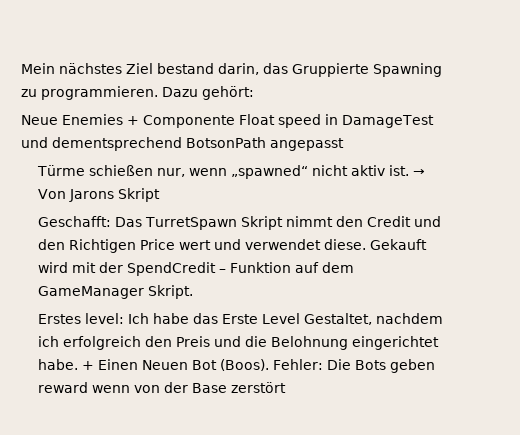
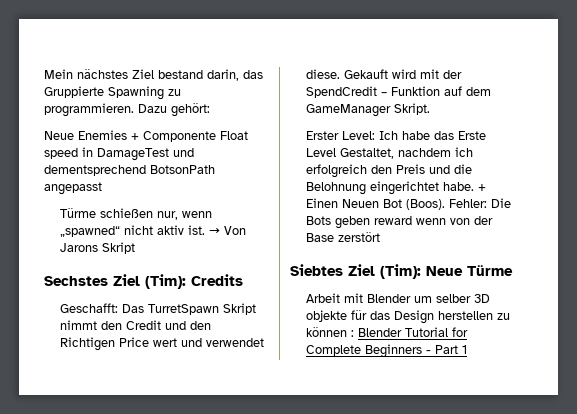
+ Sechstes Ziel (Tim): Credits
- Erstes level: Ich habe das Erste Level Gestaltet, nachdem ich erfolgreich den Preis und die Belohnung eingerichtet habe.
+ Erster Level: Ich habe das Erste Level Gestaltet, nachdem ich erfolgreich den Preis und die Belohnung eingerichtet habe.
+ Siebtes Ziel (Tim): Neue Türme
+ Arbeit mit Blender um selber 3D objekte für das Design herstellen zu können : Blender Tutorial for Complete Beginners - Part 1

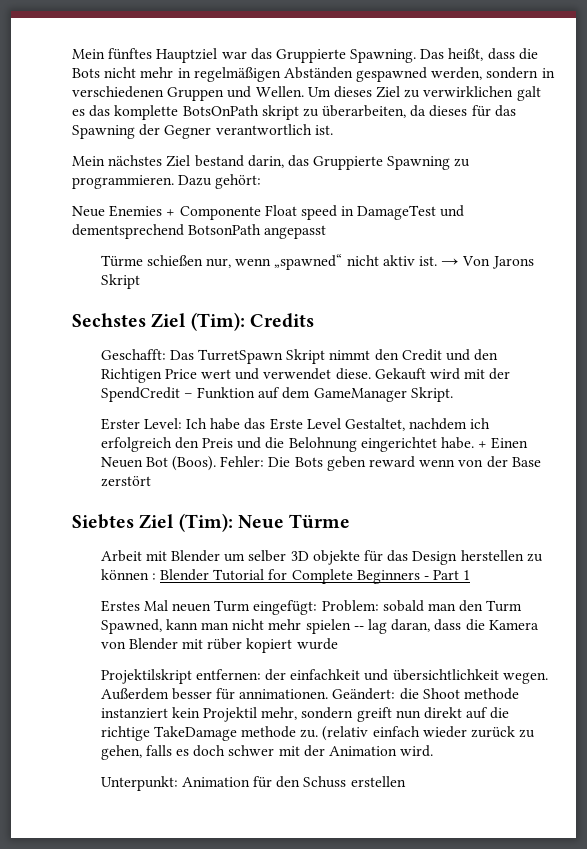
+ Mein fünftes Hauptziel war das Gruppierte Spawning. Das heißt, dass die Bots nicht mehr in regelmäßigen Abständen gespawned werden, sondern in verschiedenen Gruppen und Wellen. Um dieses Ziel zu verwirklichen galt es das komplette BotsOnPath skript zu überarbeiten, da dieses für das Spawning der Gegner verantwortlich ist.
+ Erstes Mal neuen Turm eingefügt: Problem: sobald man den Turm Spawned, kann man nicht mehr spielen -- lag daran, dass die Kamera von Blender mit rüber kopiert wurde
+ Projektilskript entfernen: der einfachkeit und übersichtlichkeit wegen. Außerdem besser für annimationen. Geändert: die Shoot methode instanziert kein Projektil mehr, sondern greift nun direkt auf die richtige TakeDamage methode zu. (relativ einfach wieder zurück zu gehen, falls es doch schwer mit der Animation wird.
+ Unterpunkt: Animation für den Schuss erstellen

